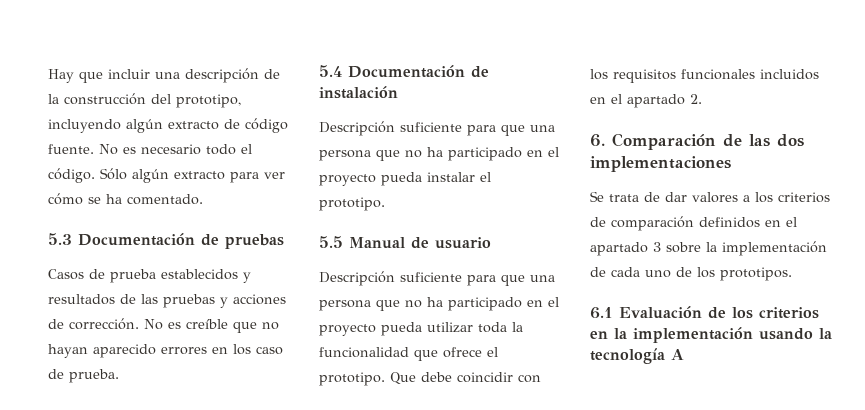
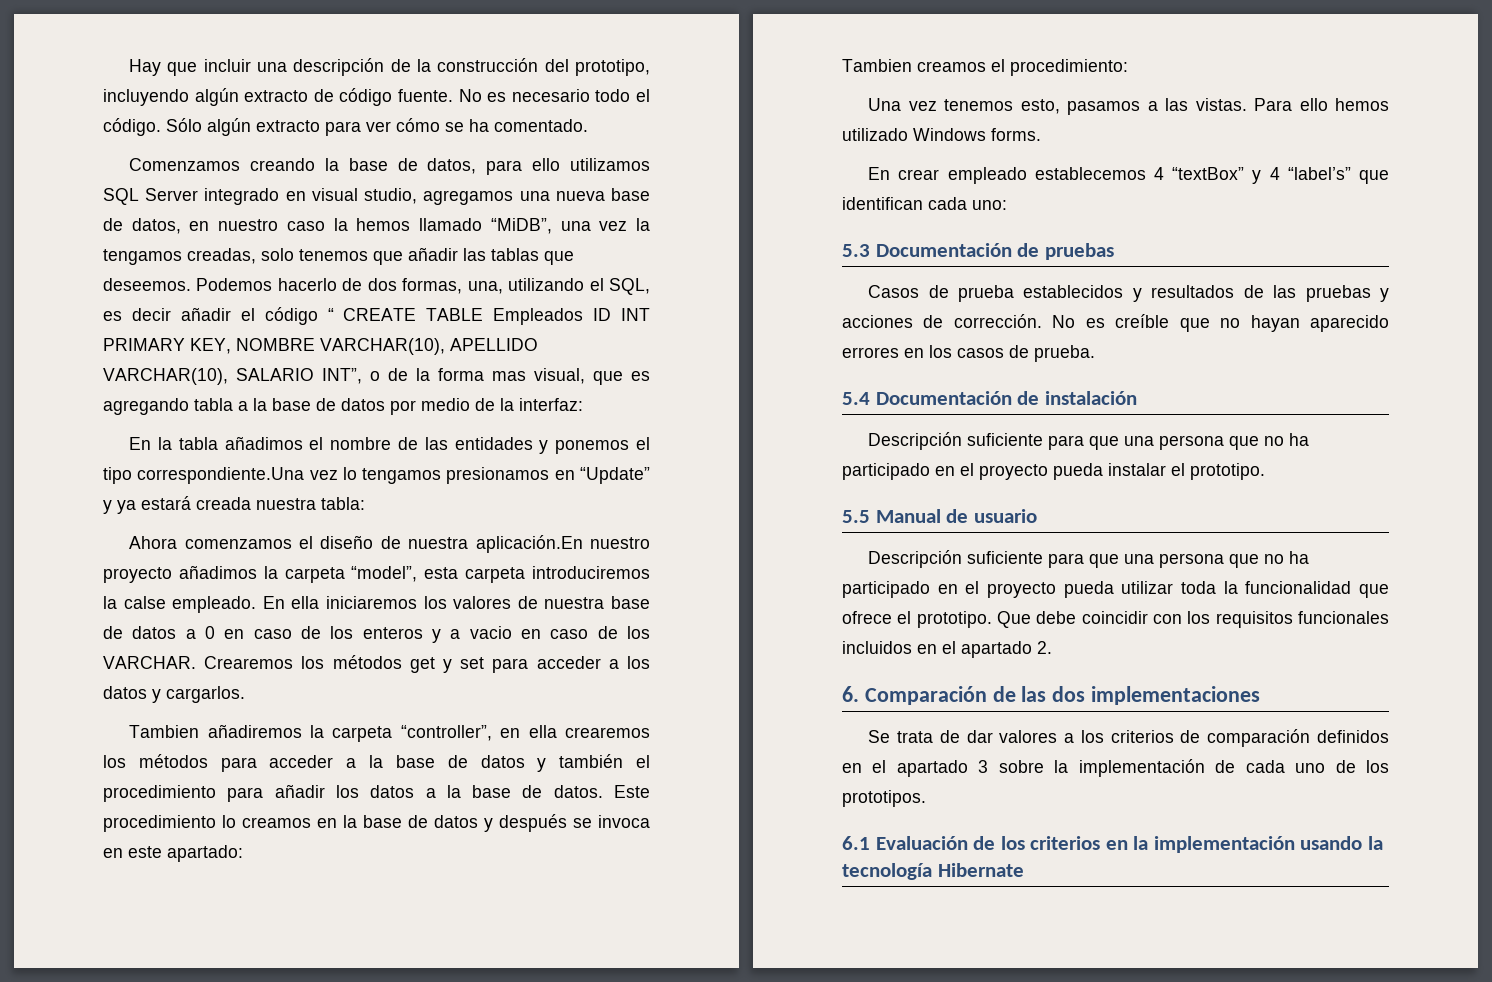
+ Comenzamos creando la base de datos, para ello utilizamos SQL Server integrado en visual studio, agregamos una nueva base de datos, en nuestro caso la hemos llamado “MiDB”, una vez la tengamos creadas, solo tenemos que añadir las tablas que deseemos. Podemos hacerlo de dos formas, una, utilizando el SQL, es decir añadir el código “ CREATE TABLE Empleados ID INT PRIMARY KEY, NOMBRE VARCHAR(10), APELLIDO VARCHAR(10), SALARIO INT”, o de la forma mas visual, que es agregando tabla a la base de datos por medio de la interfaz:
+ En la tabla añadimos el nombre de las entidades y ponemos el tipo correspondiente.Una vez lo tengamos presionamos en “Update” y ya estará creada nuestra tabla:
+ Ahora comenzamos el diseño de nuestra aplicación.En nuestro proyecto añadimos la carpeta “model”, esta carpeta introduciremos la calse empleado. En ella iniciaremos los valores de nuestra base de datos a 0 en caso de los enteros y a vacio en caso de los VARCHAR. Crearemos los métodos get y set para acceder a los datos y cargarlos.
+ Tambien añadiremos la carpeta “controller”, en ella crearemos los métodos para acceder a la base de datos y también el procedimiento para añadir los datos a la base de datos. Este procedimiento lo creamos en la base de datos y después se invoca en este apartado:
+ Tambien creamos el procedimiento:
+ Una vez tenemos esto, pasamos a las vistas. Para ello hemos utilizado Windows forms.
+ En crear empleado establecemos 4 “textBox” y 4 “label’s” que identifican cada uno:
- No es creíble que no hayan aparecido errores en los caso de prueba.
+ No es creíble que no hayan aparecido errores en los casos de prueba.
- 6.1 Evaluación de los criterios en la implementación usando la tecnología A
+ 6.1 Evaluación de los criterios en la implementación usando la tecnología Hibernate

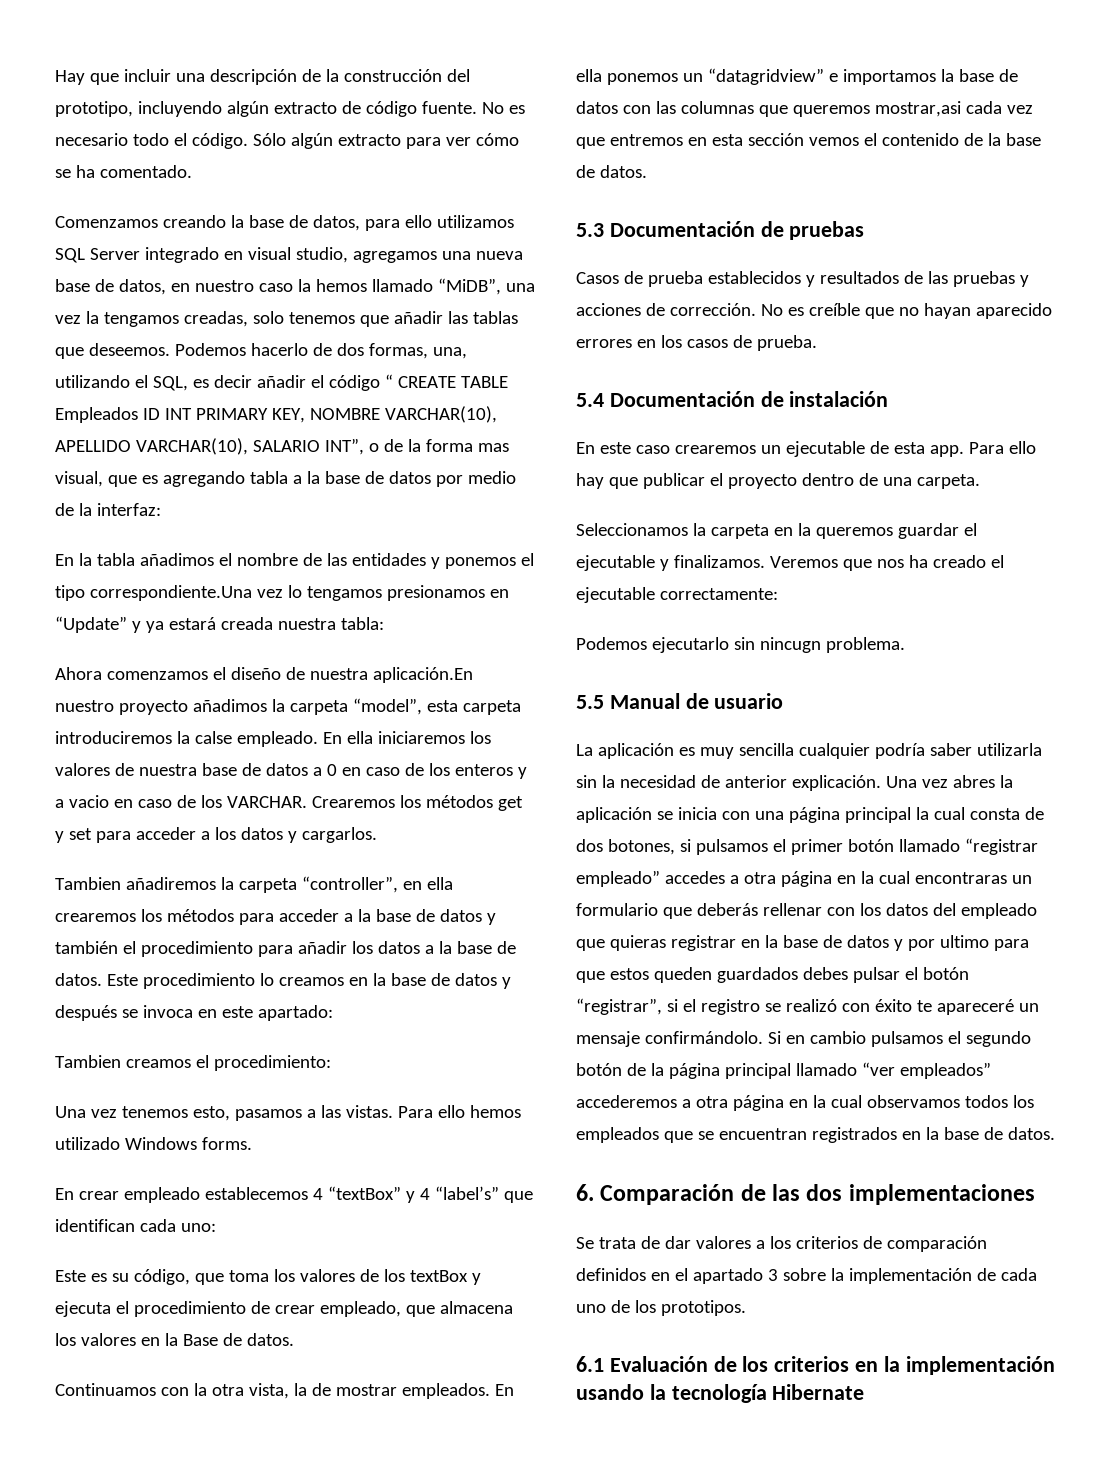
+ Este es su código, que toma los valores de los textBox y ejecuta el procedimiento de crear empleado, que almacena los valores en la Base de datos.
+ Continuamos con la otra vista, la de mostrar empleados. En ella ponemos un “datagridview” e importamos la base de datos con las columnas que queremos mostrar,asi cada vez que entremos en esta sección vemos el contenido de la base de datos.
- Descripción suficiente para que una persona que no ha participado en el proyecto pueda instalar el prototipo.
+ En este caso crearemos un ejecutable de esta app. Para ello hay que publicar el proyecto dentro de una carpeta.
+ Seleccionamos la carpeta en la queremos guardar el ejecutable y finalizamos. Veremos que nos ha creado el ejecutable correctamente:
+ Podemos ejecutarlo sin nincugn problema.
  5.5 Manual de usuario
- Descripción suficiente para que una persona que no ha participado en el proyecto pueda utilizar toda la funcionalidad que ofrece el prototipo. Que debe coincidir con los requisitos funcionales incluidos en el apartado 2.
+ La aplicación es muy sencilla cualquier podría saber utilizarla sin la necesidad de anterior explicación. Una vez abres la aplicación se inicia con una página principal la cual consta de dos botones, si pulsamos el primer botón llamado “registrar empleado” accedes a otra página en la cual encontraras un formulario que deberás rellenar con los datos del empleado que quieras registrar en la base de datos y por ultimo para que estos queden guardados debes pulsar el botón “registrar”, si el registro se realizó con éxito te apareceré un mensaje confirmándolo. Si en cambio pulsamos el segundo botón de la página principal llamado “ver empleados” accederemos a otra página en la cual observamos todos los empleados que se encuentran registrados en la base de datos.

